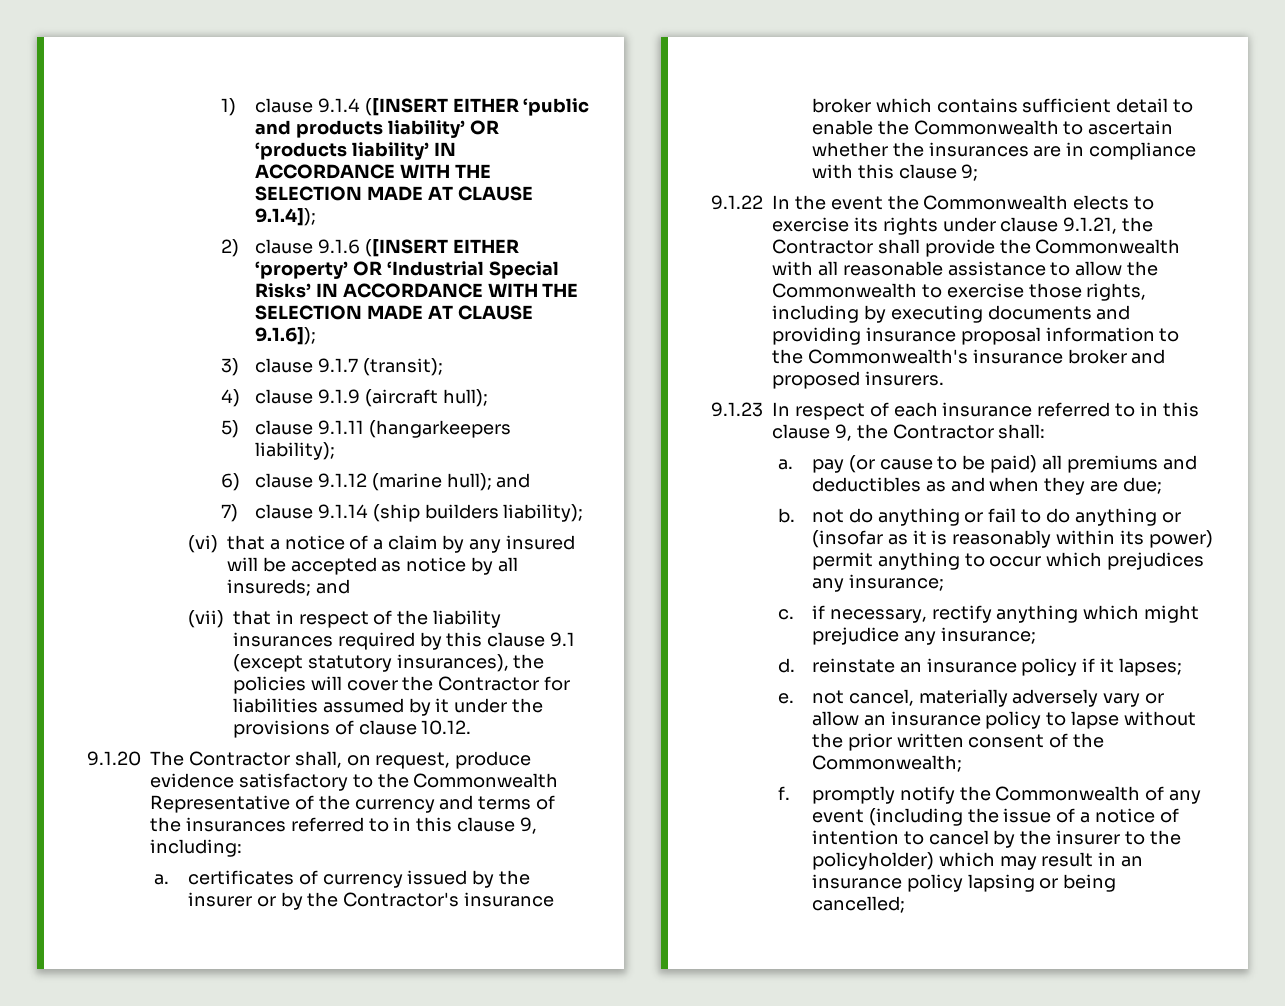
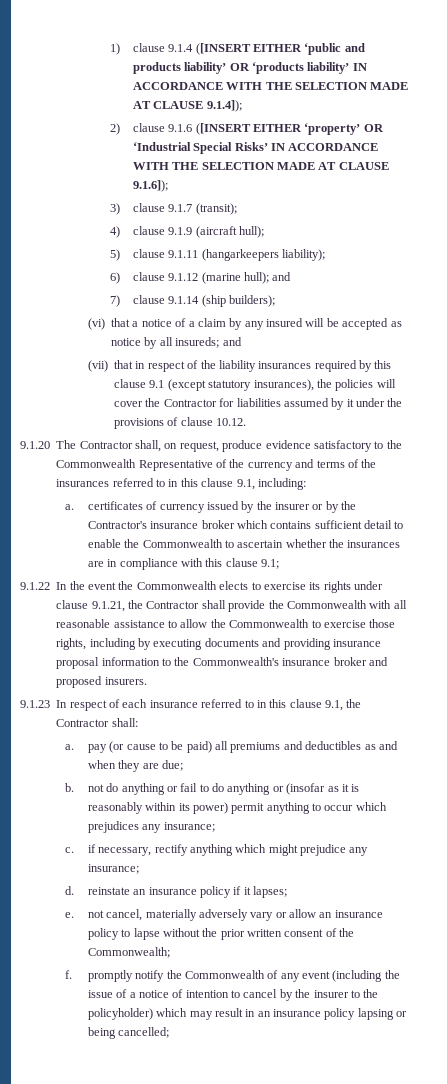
- 7) clause 9.1.14 (ship builders liability);
+ 7) clause 9.1.14 (ship builders);
- 9.1.20 The Contractor shall, on request, produce evidence satisfactory to the Commonwealth Representative of the currency and terms of the insurances referred to in this clause 9, including:
+ 9.1.20 The Contractor shall, on request, produce evidence satisfactory to the Commonwealth Representative of the currency and terms of the insurances referred to in this clause 9.1, including:
- a. certificates of currency issued by the insurer or by the Contractor's insurance broker which contains sufficient detail to enable the Commonwealth to ascertain whether the insurances are in compliance with this clause 9;
+ a. certificates of currency issued by the insurer or by the Contractor's insurance broker which contains sufficient detail to enable the Commonwealth to ascertain whether the insurances are in compliance with this clause 9.1;
- 9.1.23 In respect of each insurance referred to in this clause 9, the Contractor shall:
+ 9.1.23 In respect of each insurance referred to in this clause 9.1, the Contractor shall:

